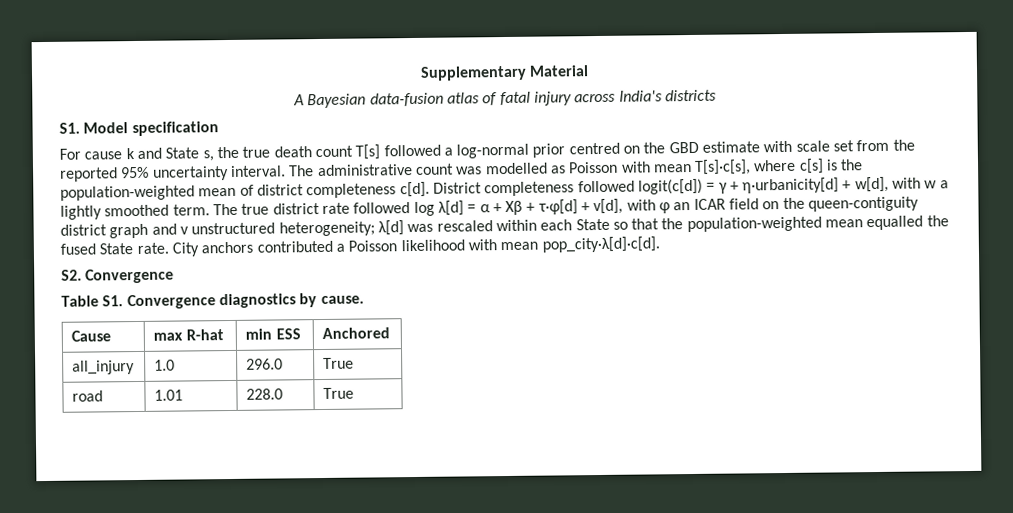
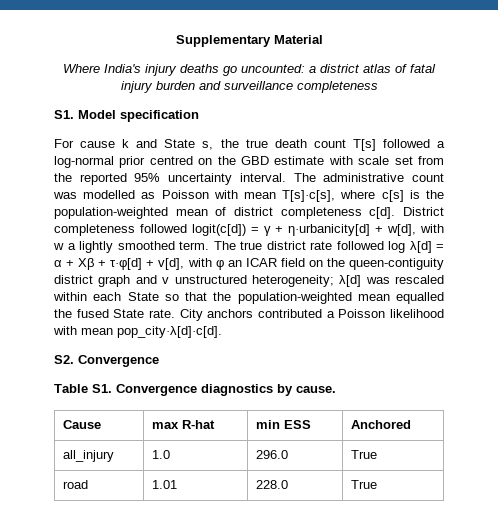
- A Bayesian data-fusion atlas of fatal injury across India's districts
+ Where India's injury deaths go uncounted: a district atlas of fatal injury burden and surveillance completeness

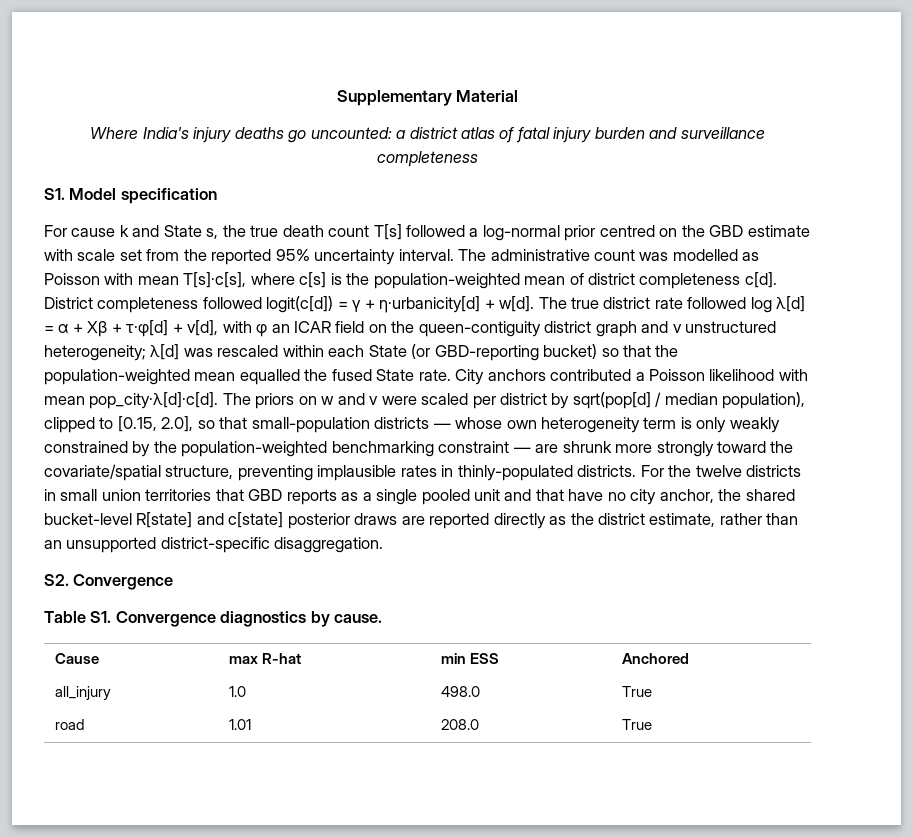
- District completeness followed logit(c[d]) = γ + η·urbanicity[d] + w[d], with w a lightly smoothed term.
+ District completeness followed logit(c[d]) = γ + η·urbanicity[d] + w[d].
- The true district rate followed log λ[d] = α + Xβ + τ·φ[d] + v[d], with φ an ICAR field on the queen-contiguity district graph and v unstructured heterogeneity; λ[d] was rescaled within each State so that the population-weighted mean equalled the fused State rate.
+ The true district rate followed log λ[d] = α + Xβ + τ·φ[d] + v[d], with φ an ICAR field on the queen-contiguity district graph and v unstructured heterogeneity; λ[d] was rescaled within each State (or GBD-reporting bucket) so that the population-weighted mean equalled the fused State rate.
+ The priors on w and v were scaled per district by sqrt(pop[d] / median population), clipped to [0.15, 2.0], so that small-population districts — whose own heterogeneity term is only weakly constrained by the population-weighted benchmarking constraint — are shrunk more strongly toward the covariate/spatial structure, preventing implausible rates in thinly-populated districts. For the twelve districts in small union territories that GBD reports as a single pooled unit and that have no city anchor, the shared bucket-level R[state] and c[state] posterior draws are reported directly as the district estimate, rather than an unsupported district-specific disaggregation.
- all_injury | 1.0 | 296.0 | True
+ all_injury | 1.0 | 498.0 | True
- road | 1.01 | 228.0 | True
+ road | 1.01 | 208.0 | True

